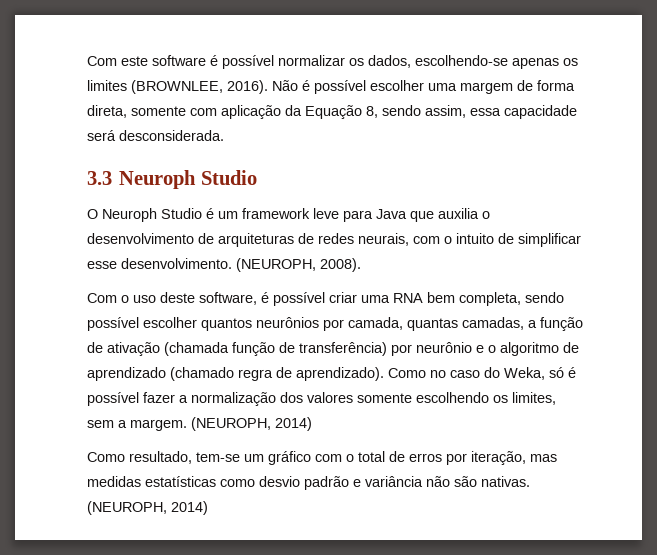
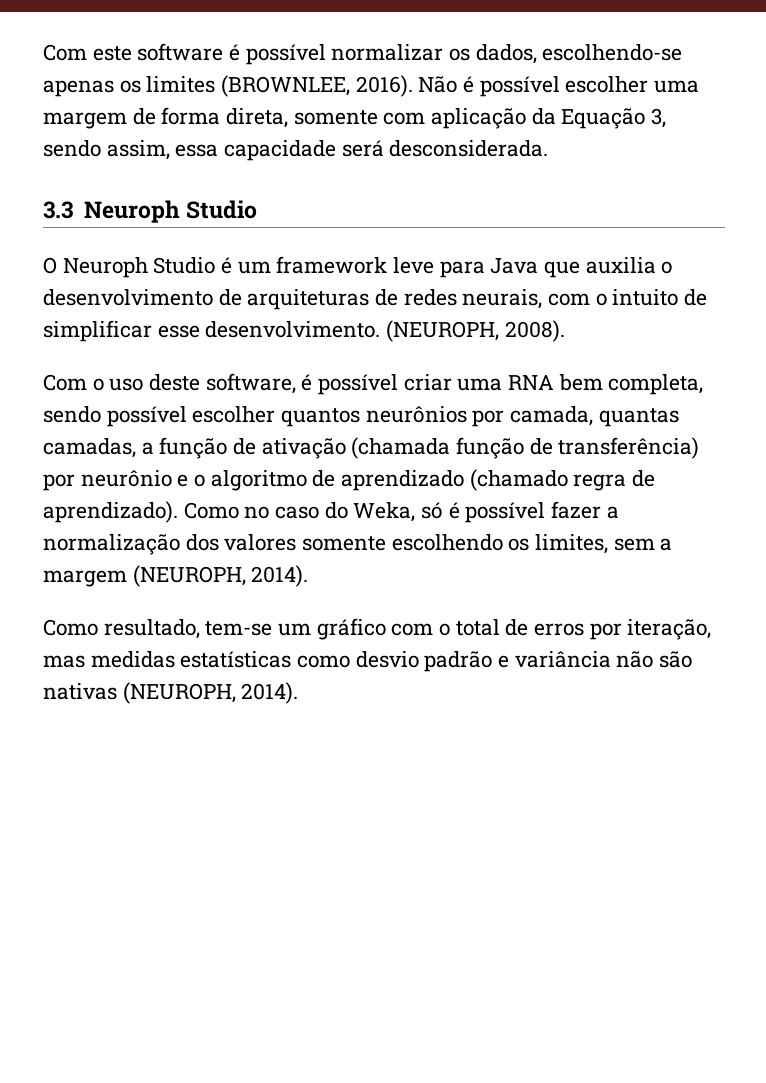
- Não é possível escolher uma margem de forma direta, somente com aplicação da Equação 8, sendo assim, essa capacidade será desconsiderada.
+ Não é possível escolher uma margem de forma direta, somente com aplicação da Equação 3, sendo assim, essa capacidade será desconsiderada.
- Como no caso do Weka, só é possível fazer a normalização dos valores somente escolhendo os limites, sem a margem. (NEUROPH, 2014)
+ Como no caso do Weka, só é possível fazer a normalização dos valores somente escolhendo os limites, sem a margem (NEUROPH, 2014).
- Como resultado, tem-se um gráfico com o total de erros por iteração, mas medidas estatísticas como desvio padrão e variância não são nativas. (NEUROPH, 2014)
+ Como resultado, tem-se um gráfico com o total de erros por iteração, mas medidas estatísticas como desvio padrão e variância não são nativas (NEUROPH, 2014).

